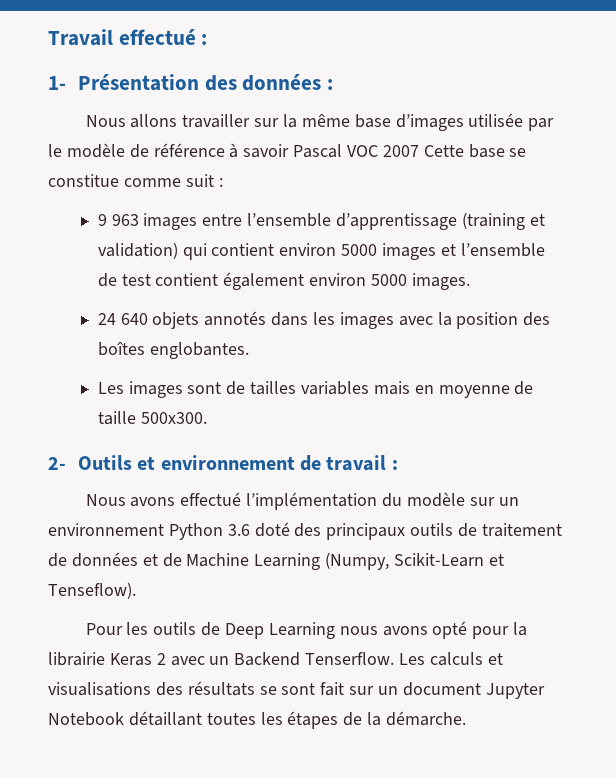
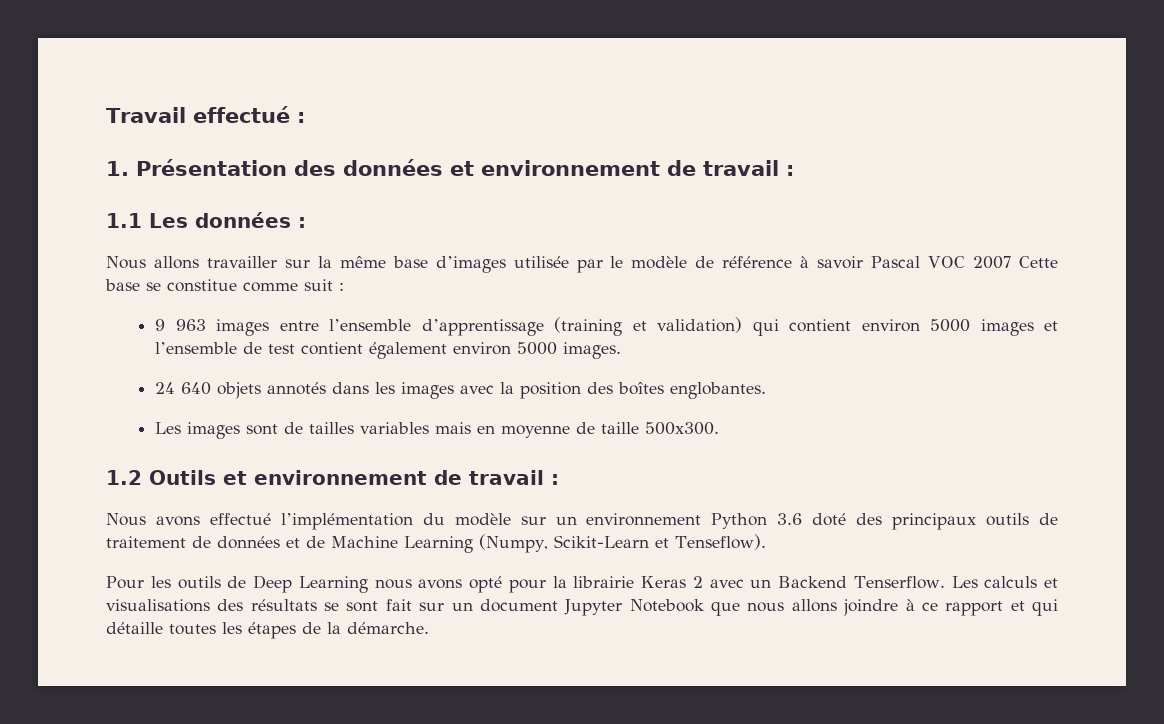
- 1- Présentation des données :
+ 1. Présentation des données et environnement de travail :
+ 1.1 Les données :
- 2- Outils et environnement de travail :
+ 1.2 Outils et environnement de travail :
- Les calculs et visualisations des résultats se sont fait sur un document Jupyter Notebook détaillant toutes les étapes de la démarche.
+ Les calculs et visualisations des résultats se sont fait sur un document Jupyter Notebook que nous allons joindre à ce rapport et qui détaille toutes les étapes de la démarche.

